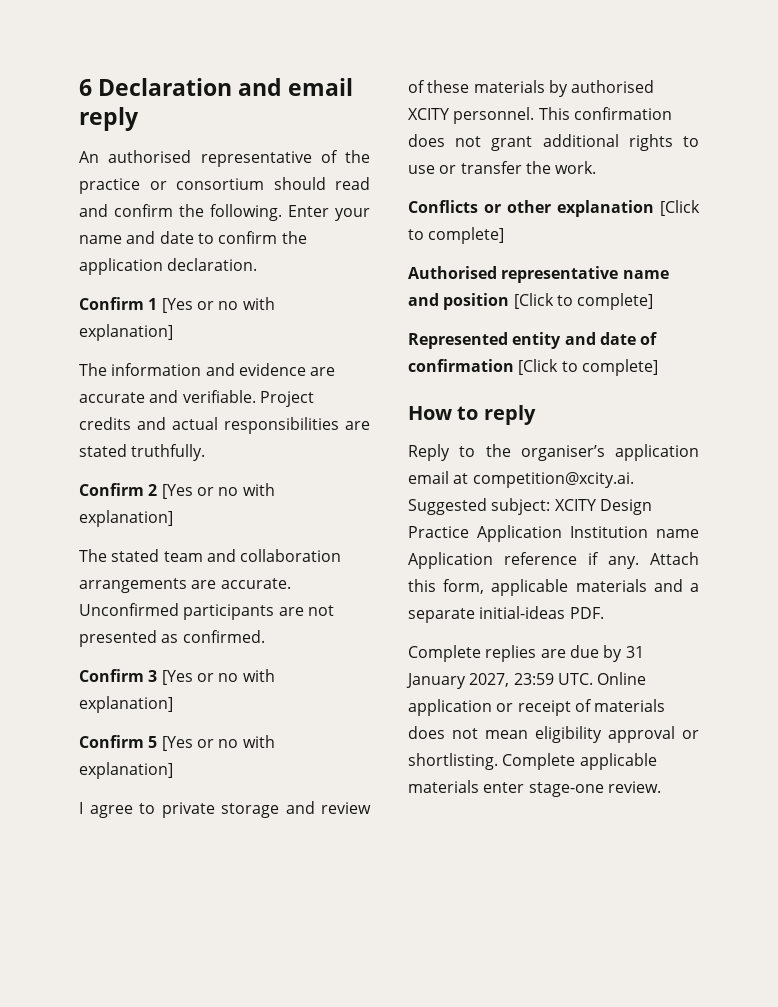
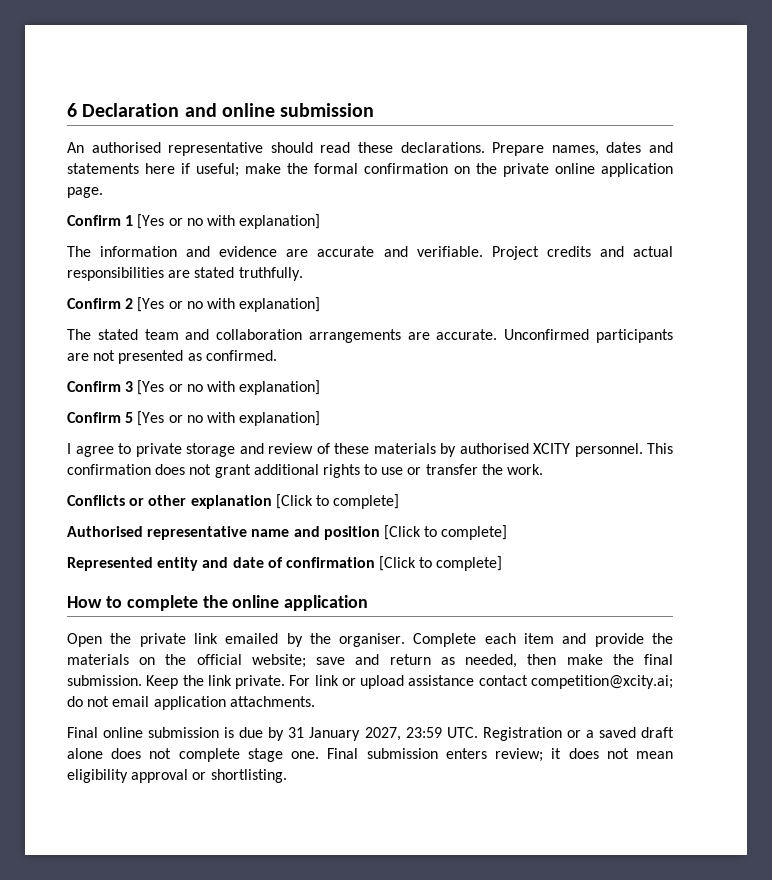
- 6 Declaration and email reply
+ 6 Declaration and online submission
- An authorised representative of the practice or consortium should read and confirm the following. Enter your name and date to confirm the application declaration.
+ An authorised representative should read these declarations. Prepare names, dates and statements here if useful; make the formal confirmation on the private online application page.
- How to reply
- Reply to the organiser’s application email at competition@xcity.ai. Suggested subject: XCITY Design Practice Application Institution name Application reference if any. Attach this form, applicable materials and a separate initial-ideas PDF.
- Complete replies are due by 31 January 2027, 23:59 UTC. Online application or receipt of materials does not mean eligibility approval or shortlisting. Complete applicable materials enter stage-one review.
+ How to complete the online application
+ Open the private link emailed by the organiser. Complete each item and provide the materials on the official website; save and return as needed, then make the final submission. Keep the link private. For link or upload assistance contact competition@xcity.ai; do not email application attachments.
+ Final online submission is due by 31 January 2027, 23:59 UTC. Registration or a saved draft alone does not complete stage one. Final submission enters review; it does not mean eligibility approval or shortlisting.

